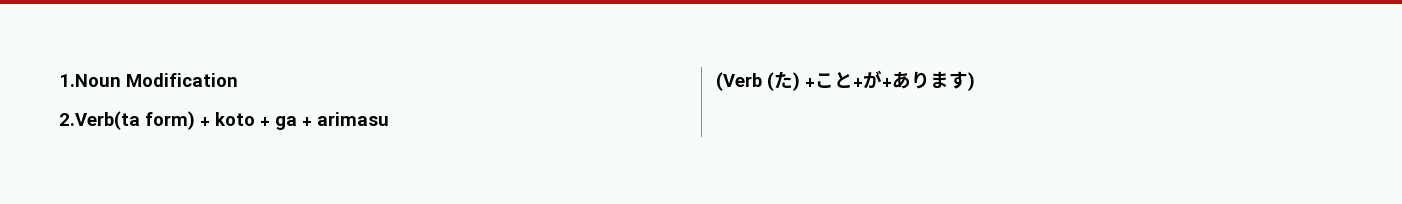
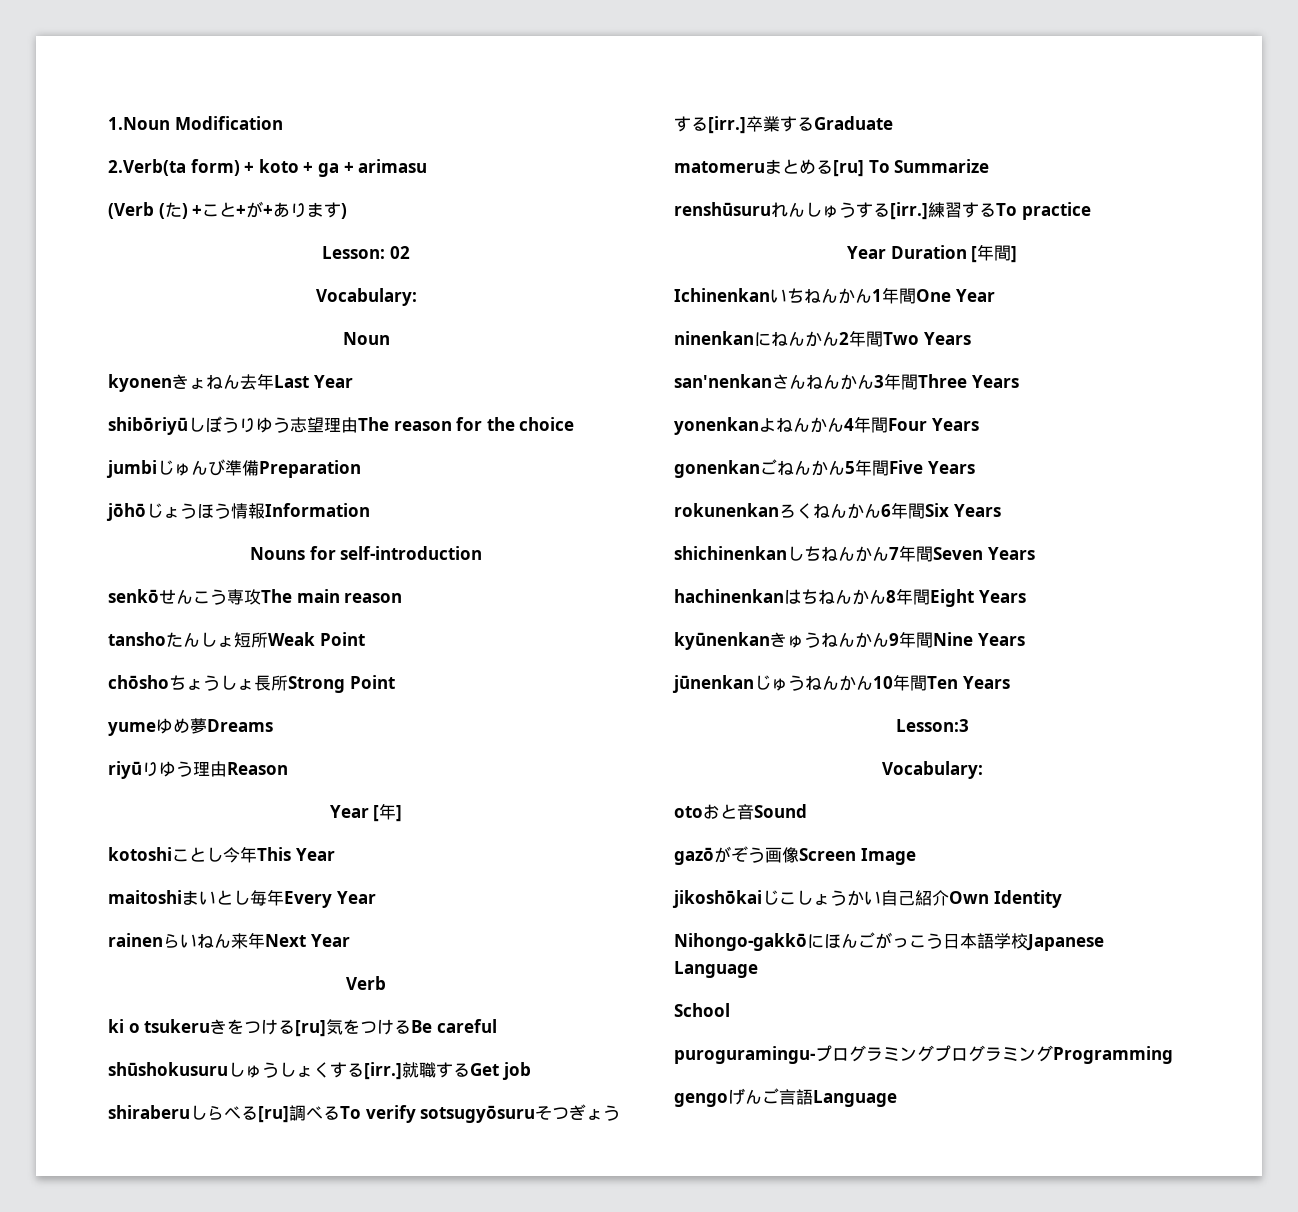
+ Lesson: 02
+ Vocabulary:
+ Noun
+ kyonenきょねん去年Last Year
+ shibōriyūしぼうりゆう志望理由The reason for the choice
+ jumbiじゅんび準備Preparation
+ jōhōじょうほう情報Information
+ Nouns for self-introduction
+ senkōせんこう専攻The main reason
+ tanshoたんしょ短所Weak Point
+ chōshoちょうしょ長所Strong Point
+ yumeゆめ夢Dreams
+ riyūりゆう理由Reason
+ Year [年]
+ kotoshiことし今年This Year
+ maitoshiまいとし毎年Every Year
+ rainenらいねん来年Next Year
+ Verb
+ ki o tsukeruきをつける[ru]気をつけるBe careful
+ shūshokusuruしゅうしょくする[irr.]就職するGet job
+ shiraberuしらべる[ru]調べるTo verify sotsugyōsuruそつぎょうする[irr.]卒業するGraduate
+ matomeruまとめる[ru] To Summarize
+ renshūsuruれんしゅうする[irr.]練習するTo practice
+ Year Duration [年間]
+ Ichinenkanいちねんかん1年間One Year
+ ninenkanにねんかん2年間Two Years
+ san'nenkanさんねんかん3年間Three Years
+ yonenkanよねんかん4年間Four Years
+ gonenkanごねんかん5年間Five Years
+ rokunenkanろくねんかん6年間Six Years
+ shichinenkanしちねんかん7年間Seven Years
+ hachinenkanはちねんかん8年間Eight Years
+ kyūnenkanきゅうねんかん9年間Nine Years
+ jūnenkanじゅうねんかん10年間Ten Years
+ Lesson:3
+ Vocabulary:
+ otoおと音Sound
+ gazōがぞう画像Screen Image
+ jikoshōkaiじこしょうかい自己紹介Own Identity
+ Nihongo-gakkōにほんごがっこう日本語学校Japanese Language
+ School
+ puroguramingu-プログラミングプログラミングProgramming
+ gengoげんご言語Language

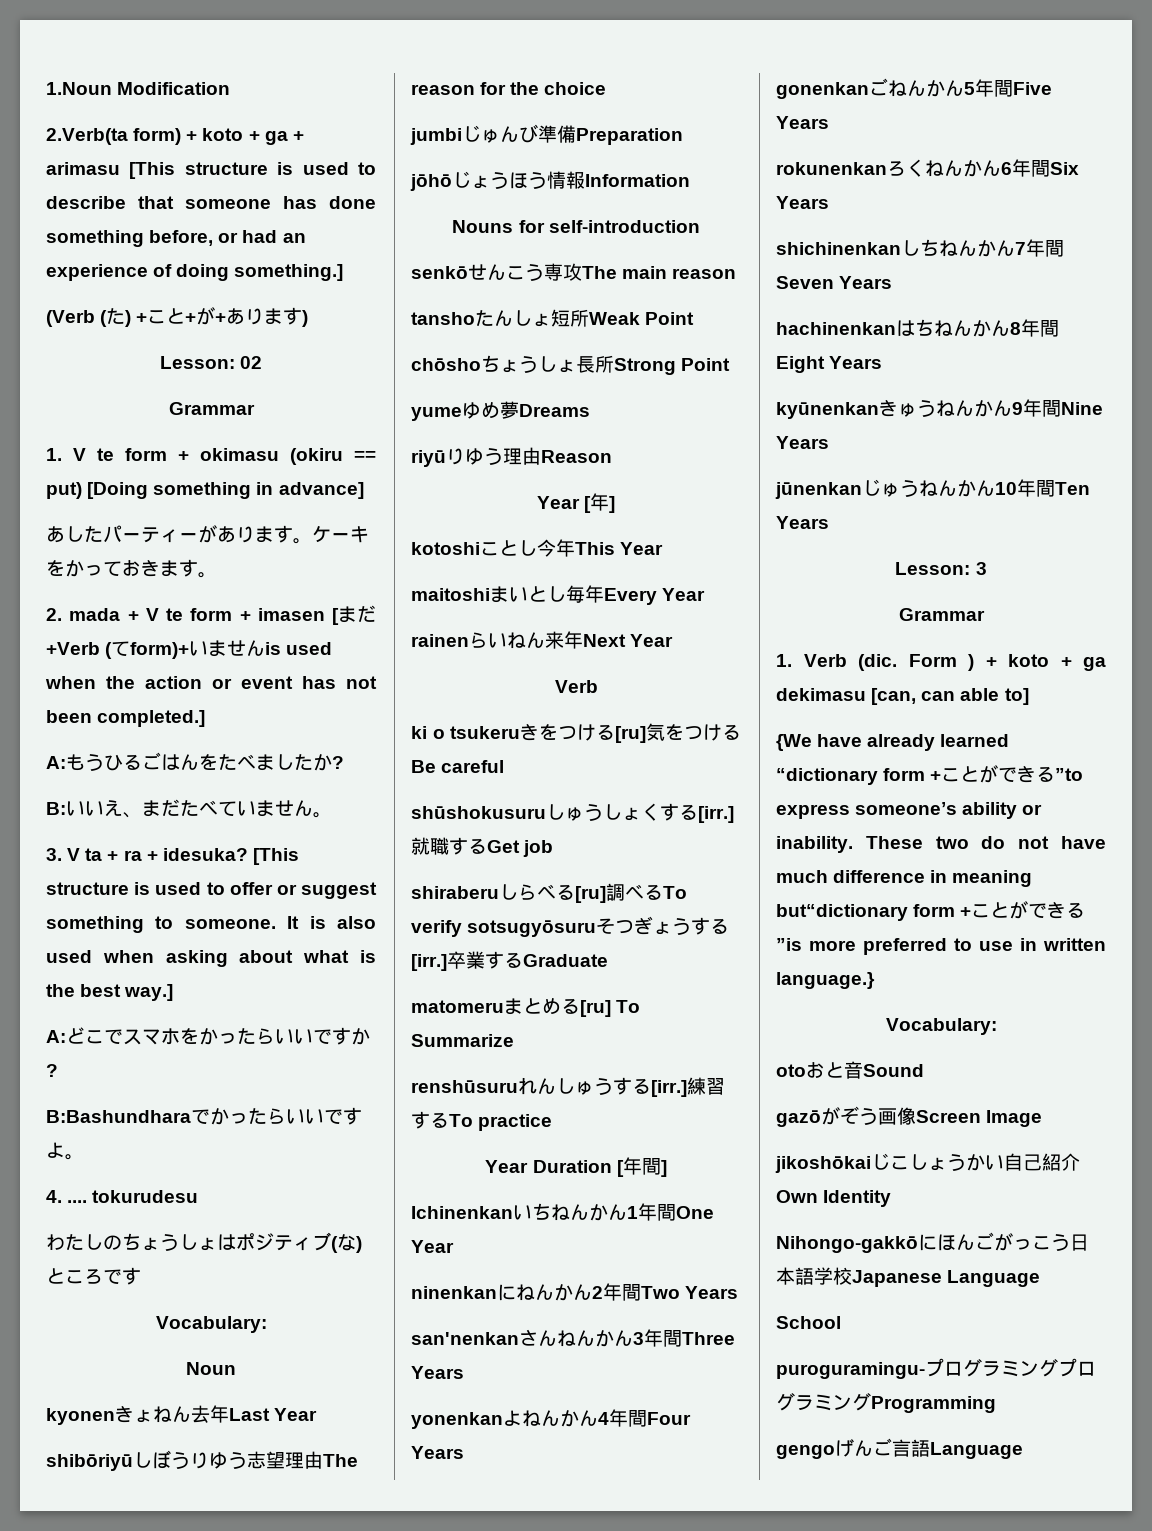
- 2.Verb(ta form) + koto + ga + arimasu
+ 2.Verb(ta form) + koto + ga + arimasu [This structure is used to describe that someone has done something before, or had an experience of doing something.]
  Lesson: 02
+ Grammar
+ 1. V te form + okimasu (okiru == put) [Doing something in advance]
+ あしたパーティーがあります。ケーキをかっておきます。
+ 2. mada + V te form + imasen [まだ+Verb (てform)+いませんis used when the action or event has not been completed.]
+ A:もうひるごはんをたべましたか?
+ B:いいえ、まだたべていません。
+ 3. V ta + ra + idesuka? [This structure is used to offer or suggest something to someone. It is also used when asking about what is the best way.]
+ A:どこでスマホをかったらいいですか?
+ B:Bashundharaでかったらいいですよ。
+ 4. .... tokurudesu
+ わたしのちょうしょはポジティブ(な)ところです
- Lesson:3
+ Lesson: 3
+ Grammar
+ 1. Verb (dic. Form ) + koto + ga dekimasu [can, can able to]
+ {We have already learned “dictionary form +ことができる”to express someone’s ability or inability. These two do not have much difference in meaning but“dictionary form +ことができる”is more preferred to use in written language.}

